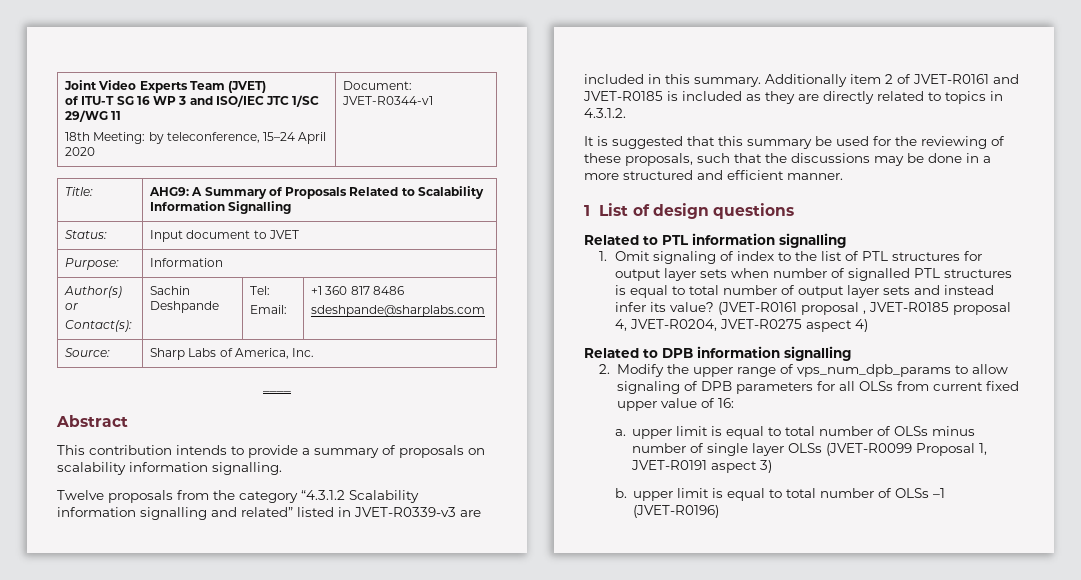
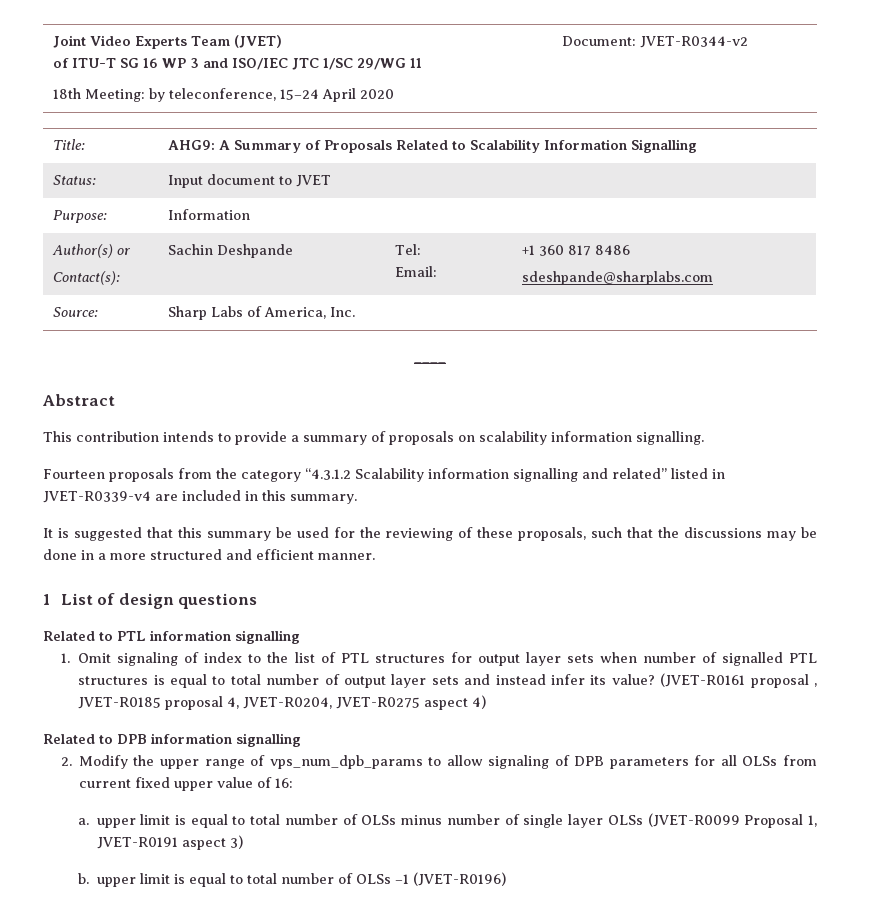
  Joint Video Experts Team (JVET)
  of ITU-T SG 16 WP 3 and ISO/IEC JTC 1/SC 29/WG 11
- 18th Meeting: by teleconference, 15–24 April 2020 | Document: JVET-R0344-v1
+ 18th Meeting: by teleconference, 15–24 April 2020 | Document: JVET-R0344-v2
- Twelve proposals from the category “4.3.1.2 Scalability information signalling and related” listed in JVET-R0339-v3 are included in this summary. Additionally item 2 of JVET-R0161 and JVET-R0185 is included as they are directly related to topics in 4.3.1.2.
+ Fourteen proposals from the category “4.3.1.2 Scalability information signalling and related” listed in JVET-R0339-v4 are included in this summary.

